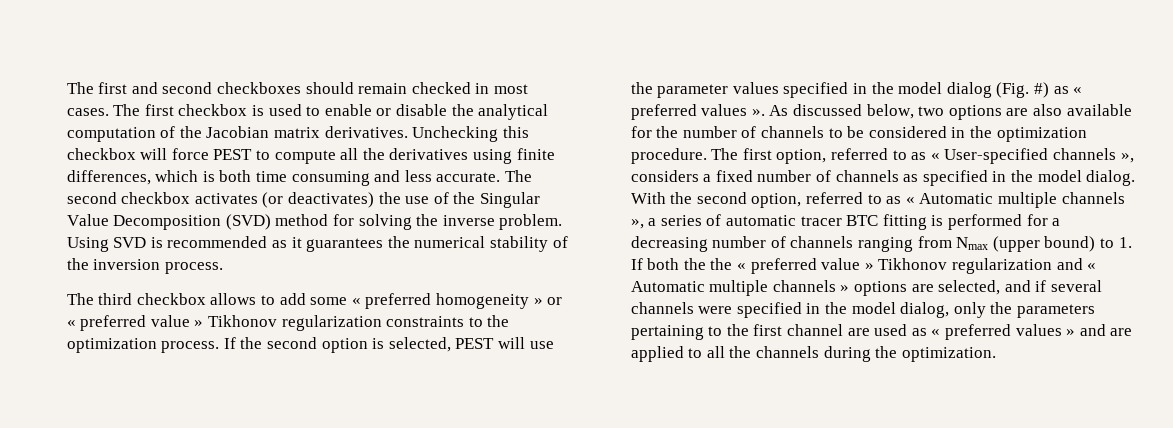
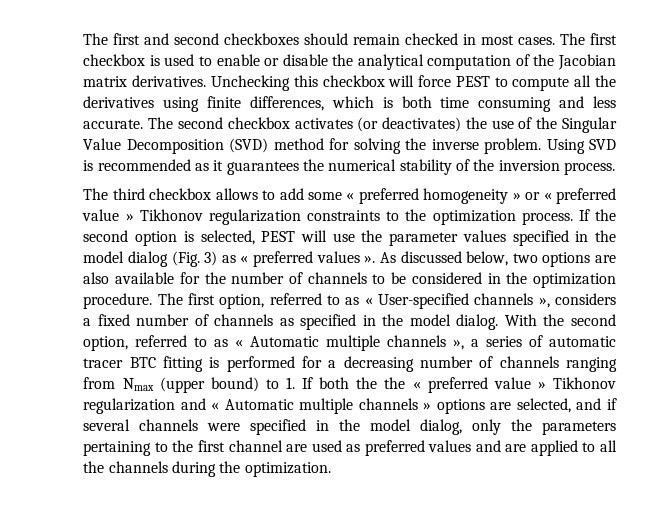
- If the second option is selected, PEST will use the parameter values specified in the model dialog (Fig. #) as « preferred values ».
+ If the second option is selected, PEST will use the parameter values specified in the model dialog (Fig. 3) as « preferred values ».
- With the second option, referred to as « Automatic multiple channels », a series of automatic tracer BTC fitting is performed for a decreasing number of channels ranging from Nmax (upper bound) to 1. If both the the « preferred value » Tikhonov regularization and « Automatic multiple channels » options are selected, and if several channels were specified in the model dialog, only the parameters pertaining to the first channel are used as « preferred values » and are applied to all the channels during the optimization.
+ With the second option, referred to as « Automatic multiple channels », a series of automatic tracer BTC fitting is performed for a decreasing number of channels ranging from Nmax (upper bound) to 1. If both the the « preferred value » Tikhonov regularization and « Automatic multiple channels » options are selected, and if several channels were specified in the model dialog, only the parameters pertaining to the first channel are used as preferred values and are applied to all the channels during the optimization.

